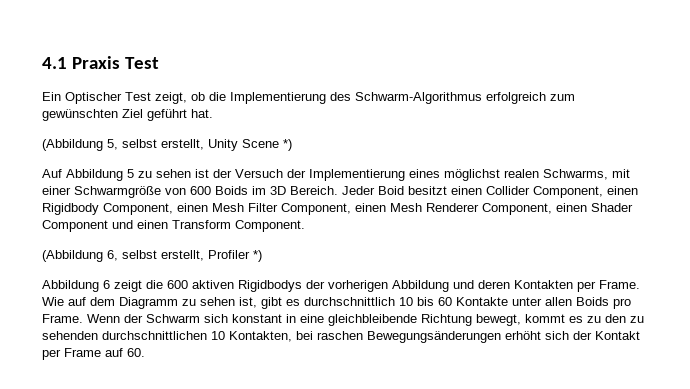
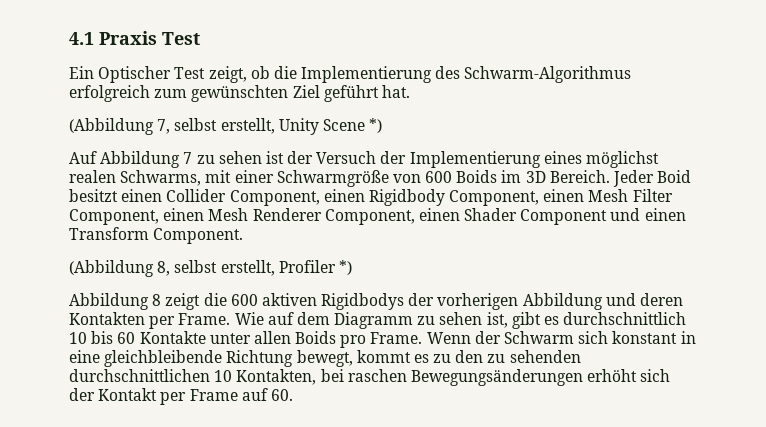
- (Abbildung 5, selbst erstellt, Unity Scene *)
+ (Abbildung 7, selbst erstellt, Unity Scene *)
- Auf Abbildung 5 zu sehen ist der Versuch der Implementierung eines möglichst realen Schwarms, mit einer Schwarmgröße von 600 Boids im 3D Bereich.
+ Auf Abbildung 7 zu sehen ist der Versuch der Implementierung eines möglichst realen Schwarms, mit einer Schwarmgröße von 600 Boids im 3D Bereich.
- (Abbildung 6, selbst erstellt, Profiler *)
+ (Abbildung 8, selbst erstellt, Profiler *)
- Abbildung 6 zeigt die 600 aktiven Rigidbodys der vorherigen Abbildung und deren Kontakten per Frame.
+ Abbildung 8 zeigt die 600 aktiven Rigidbodys der vorherigen Abbildung und deren Kontakten per Frame.

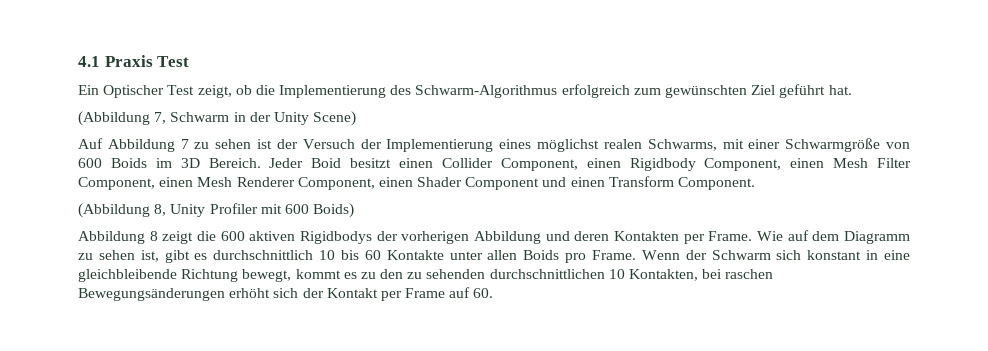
- (Abbildung 7, selbst erstellt, Unity Scene *)
+ (Abbildung 7, Schwarm in der Unity Scene)
- (Abbildung 8, selbst erstellt, Profiler *)
+ (Abbildung 8, Unity Profiler mit 600 Boids)

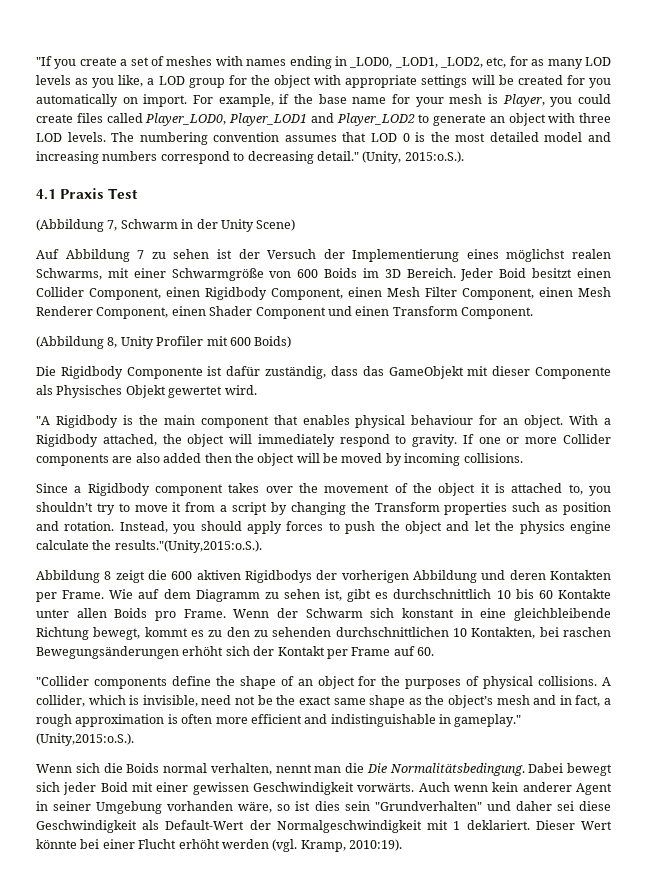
+ "If you create a set of meshes with names ending in _LOD0, _LOD1, _LOD2, etc, for as many LOD levels as you like, a LOD group for the object with appropriate settings will be created for you automatically on import. For example, if the base name for your mesh is Player, you could create files called Player_LOD0, Player_LOD1 and Player_LOD2 to generate an object with three LOD levels. The numbering convention assumes that LOD 0 is the most detailed model and increasing numbers correspond to decreasing detail." (Unity, 2015:o.S.).
  4.1 Praxis Test
- Ein Optischer Test zeigt, ob die Implementierung des Schwarm-Algorithmus erfolgreich zum gewünschten Ziel geführt hat.
+ Die Rigidbody Componente ist dafür zuständig, dass das GameObjekt mit dieser Componente als Physisches Objekt gewertet wird.
+ "A Rigidbody is the main component that enables physical behaviour for an object. With a Rigidbody attached, the object will immediately respond to gravity. If one or more Collider components are also added then the object will be moved by incoming collisions.
+ Since a Rigidbody component takes over the movement of the object it is attached to, you shouldn’t try to move it from a script by changing the Transform properties such as position and rotation. Instead, you should apply forces to push the object and let the physics engine calculate the results."(Unity,2015:o.S.).
+ "Collider components define the shape of an object for the purposes of physical collisions. A collider, which is invisible, need not be the exact same shape as the object’s mesh and in fact, a rough approximation is often more efficient and indistinguishable in gameplay." (Unity,2015:o.S.).
+ Wenn sich die Boids normal verhalten, nennt man die Die Normalitätsbedingung. Dabei bewegt sich jeder Boid mit einer gewissen Geschwindigkeit vorwärts. Auch wenn kein anderer Agent in seiner Umgebung vorhanden wäre, so ist dies sein "Grundverhalten" und daher sei diese Geschwindigkeit als Default-Wert der Normalgeschwindigkeit mit 1 deklariert. Dieser Wert könnte bei einer Flucht erhöht werden (vgl. Kramp, 2010:19).

